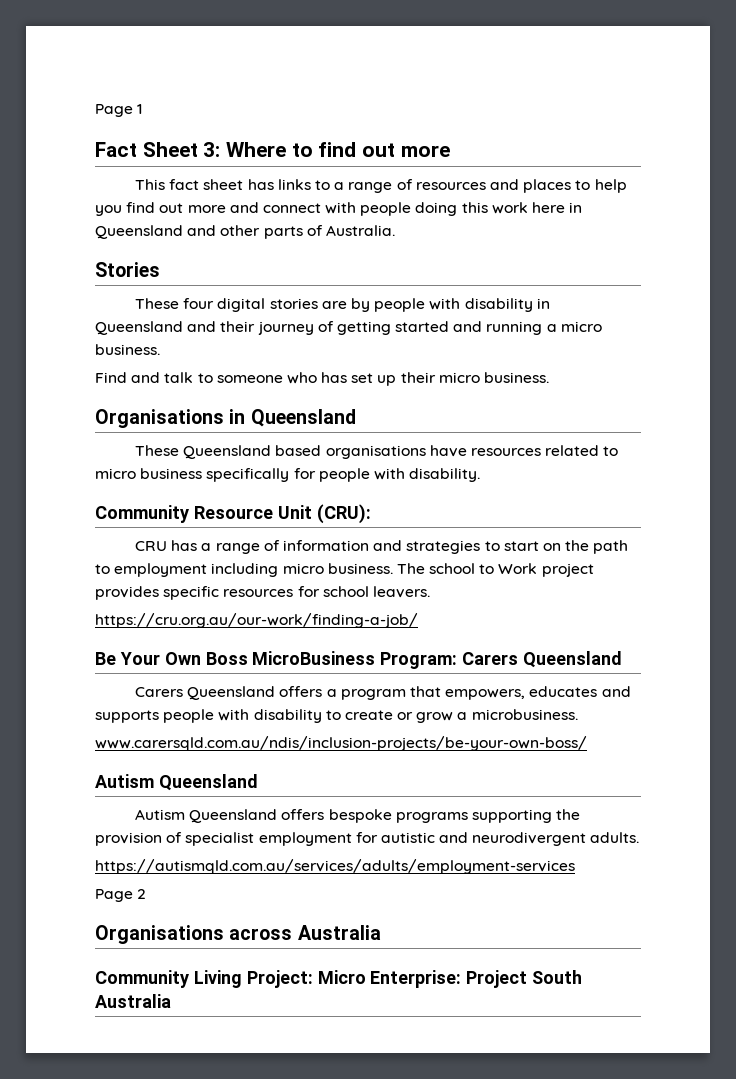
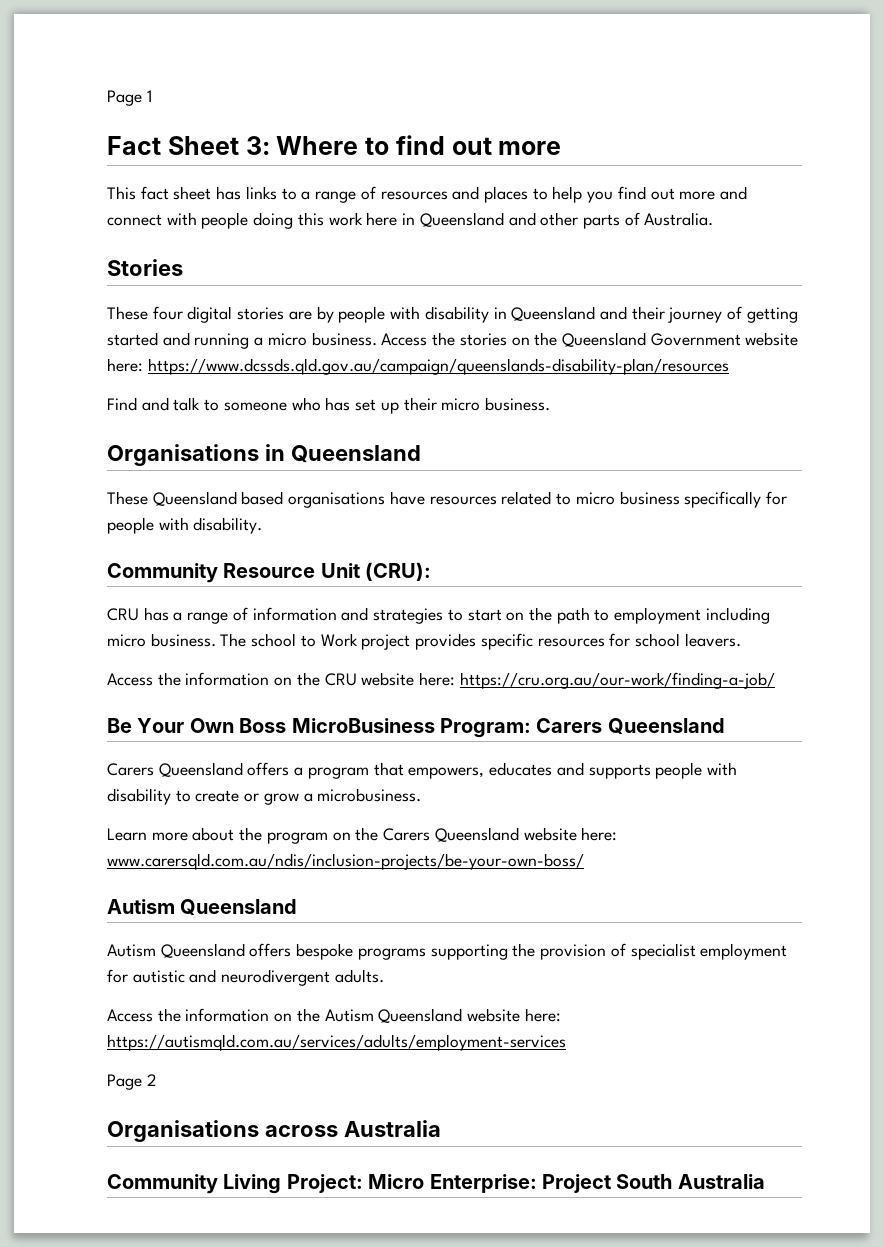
+ Access the stories on the Queensland Government website here: https://www.dcssds.qld.gov.au/campaign/queenslands-disability-plan/resources
- https://cru.org.au/our-work/finding-a-job/
+ Access the information on the CRU website here: https://cru.org.au/our-work/finding-a-job/
- www.carersqld.com.au/ndis/inclusion-projects/be-your-own-boss/
+ Learn more about the program on the Carers Queensland website here: www.carersqld.com.au/ndis/inclusion-projects/be-your-own-boss/
- https://autismqld.com.au/services/adults/employment-services
+ Access the information on the Autism Queensland website here: https://autismqld.com.au/services/adults/employment-services

